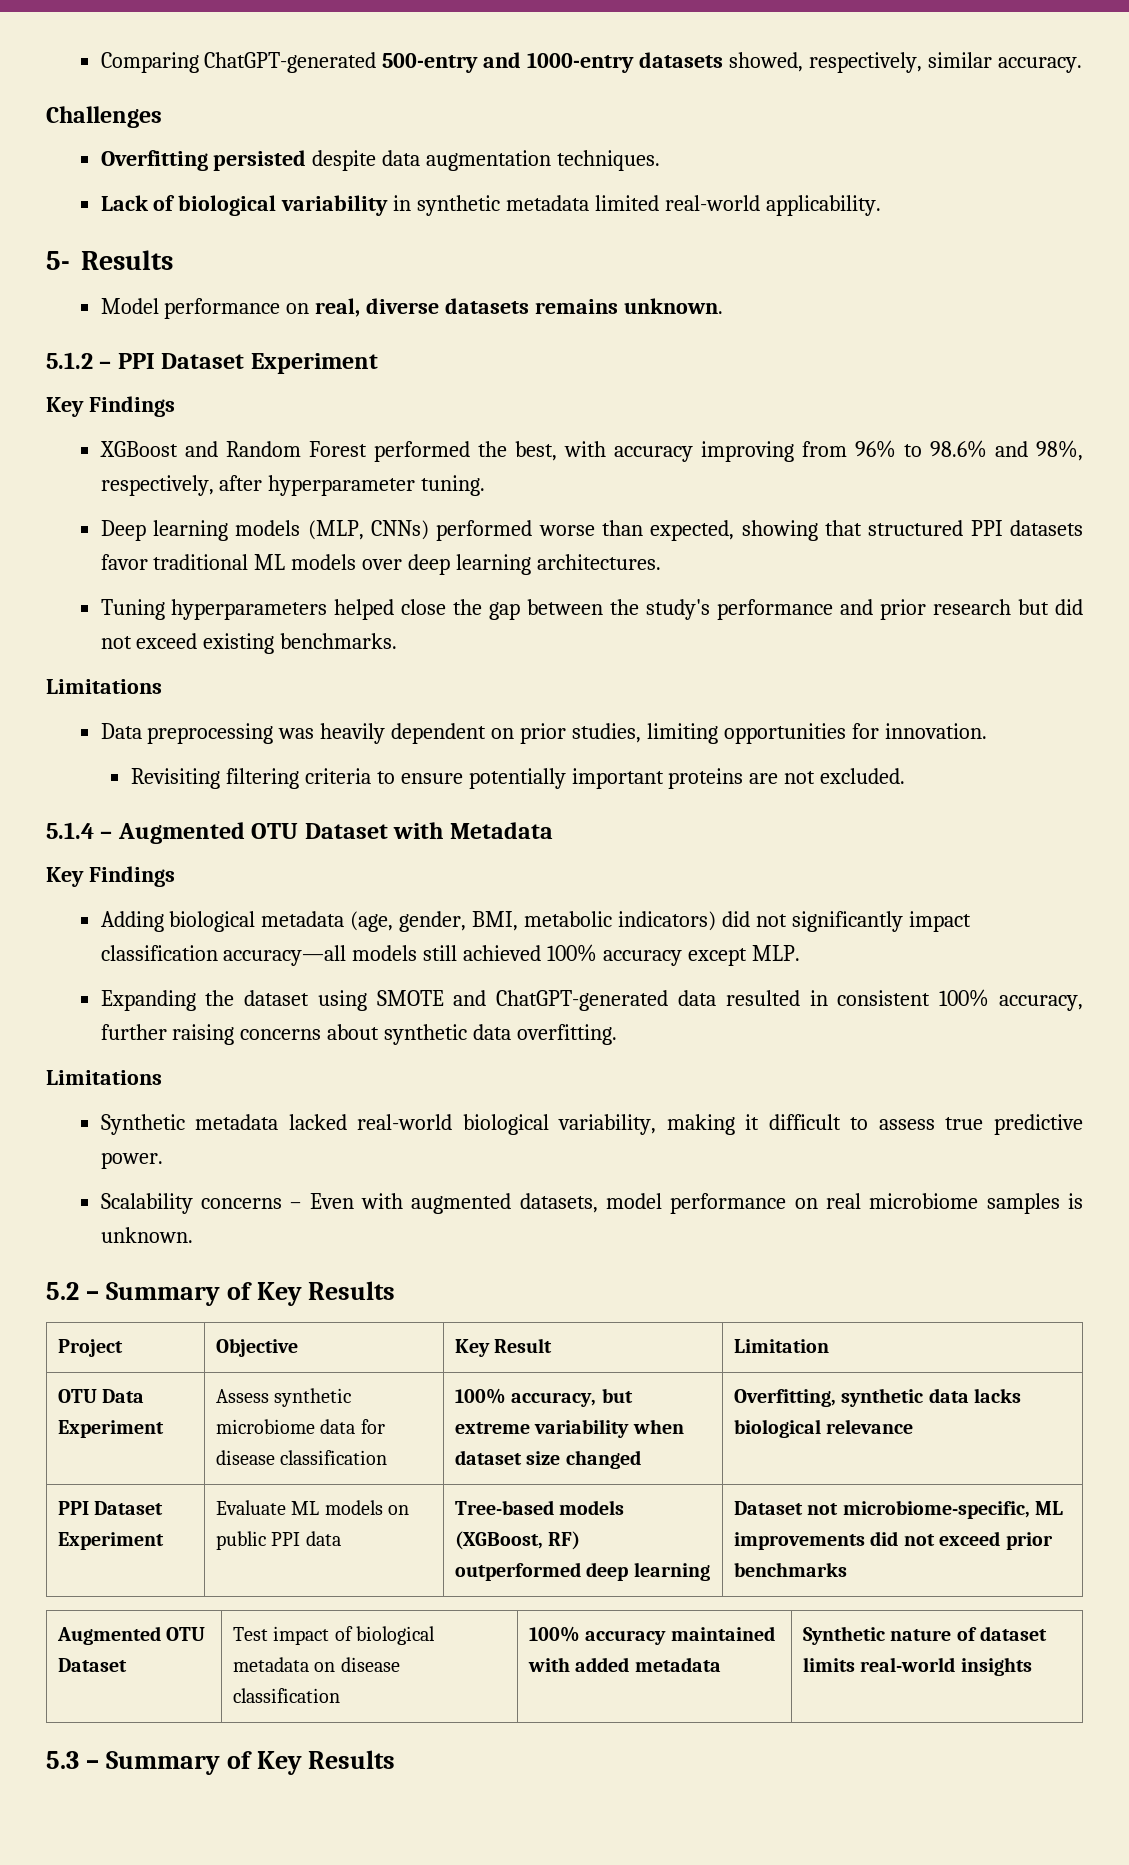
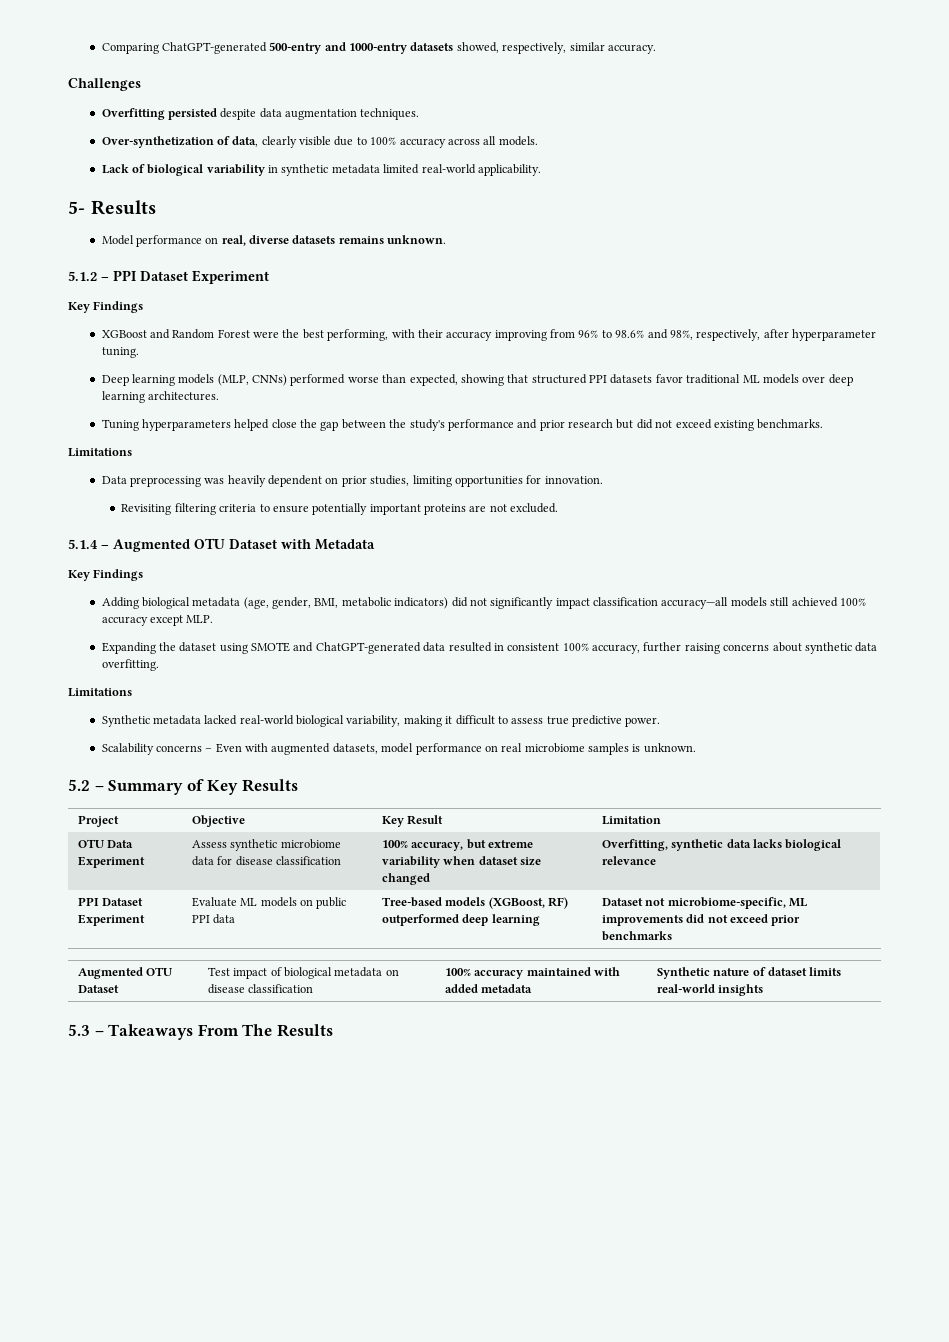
+ Over-synthetization of data, clearly visible due to 100% accuracy across all models.
- XGBoost and Random Forest performed the best, with accuracy improving from 96% to 98.6% and 98%, respectively, after hyperparameter tuning.
+ XGBoost and Random Forest were the best performing, with their accuracy improving from 96% to 98.6% and 98%, respectively, after hyperparameter tuning.
- 5.3 – Summary of Key Results
+ 5.3 – Takeaways From The Results

